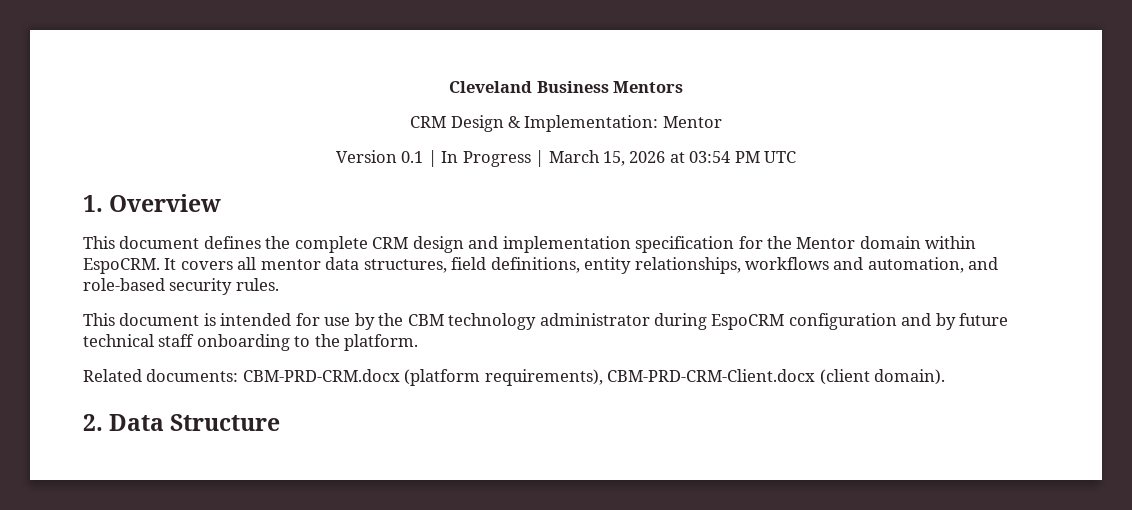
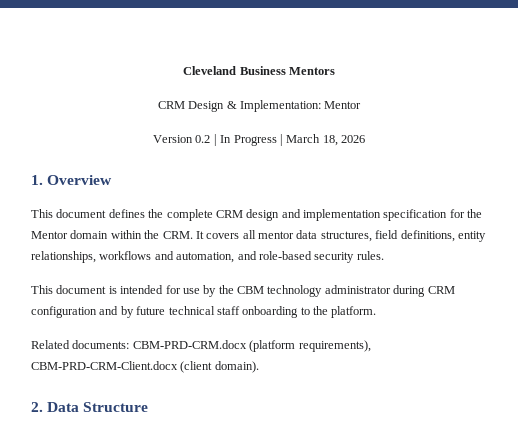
- Version 0.1 | In Progress | March 15, 2026 at 03:54 PM UTC
+ Version 0.2 | In Progress | March 18, 2026
- This document defines the complete CRM design and implementation specification for the Mentor domain within EspoCRM. It covers all mentor data structures, field definitions, entity relationships, workflows and automation, and role-based security rules.
+ This document defines the complete CRM design and implementation specification for the Mentor domain within the CRM. It covers all mentor data structures, field definitions, entity relationships, workflows and automation, and role-based security rules.
- This document is intended for use by the CBM technology administrator during EspoCRM configuration and by future technical staff onboarding to the platform.
+ This document is intended for use by the CBM technology administrator during CRM configuration and by future technical staff onboarding to the platform.

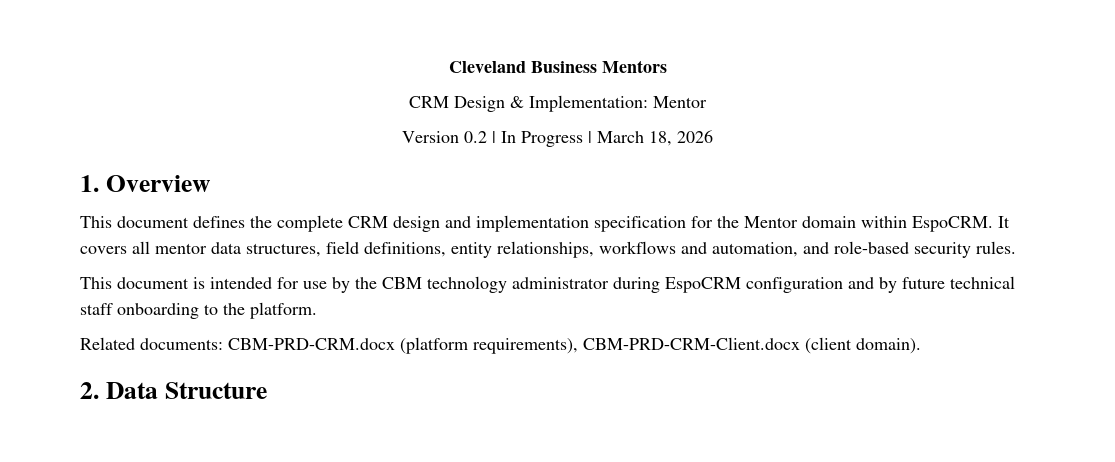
- This document defines the complete CRM design and implementation specification for the Mentor domain within the CRM. It covers all mentor data structures, field definitions, entity relationships, workflows and automation, and role-based security rules.
+ This document defines the complete CRM design and implementation specification for the Mentor domain within EspoCRM. It covers all mentor data structures, field definitions, entity relationships, workflows and automation, and role-based security rules.
- This document is intended for use by the CBM technology administrator during CRM configuration and by future technical staff onboarding to the platform.
+ This document is intended for use by the CBM technology administrator during EspoCRM configuration and by future technical staff onboarding to the platform.

